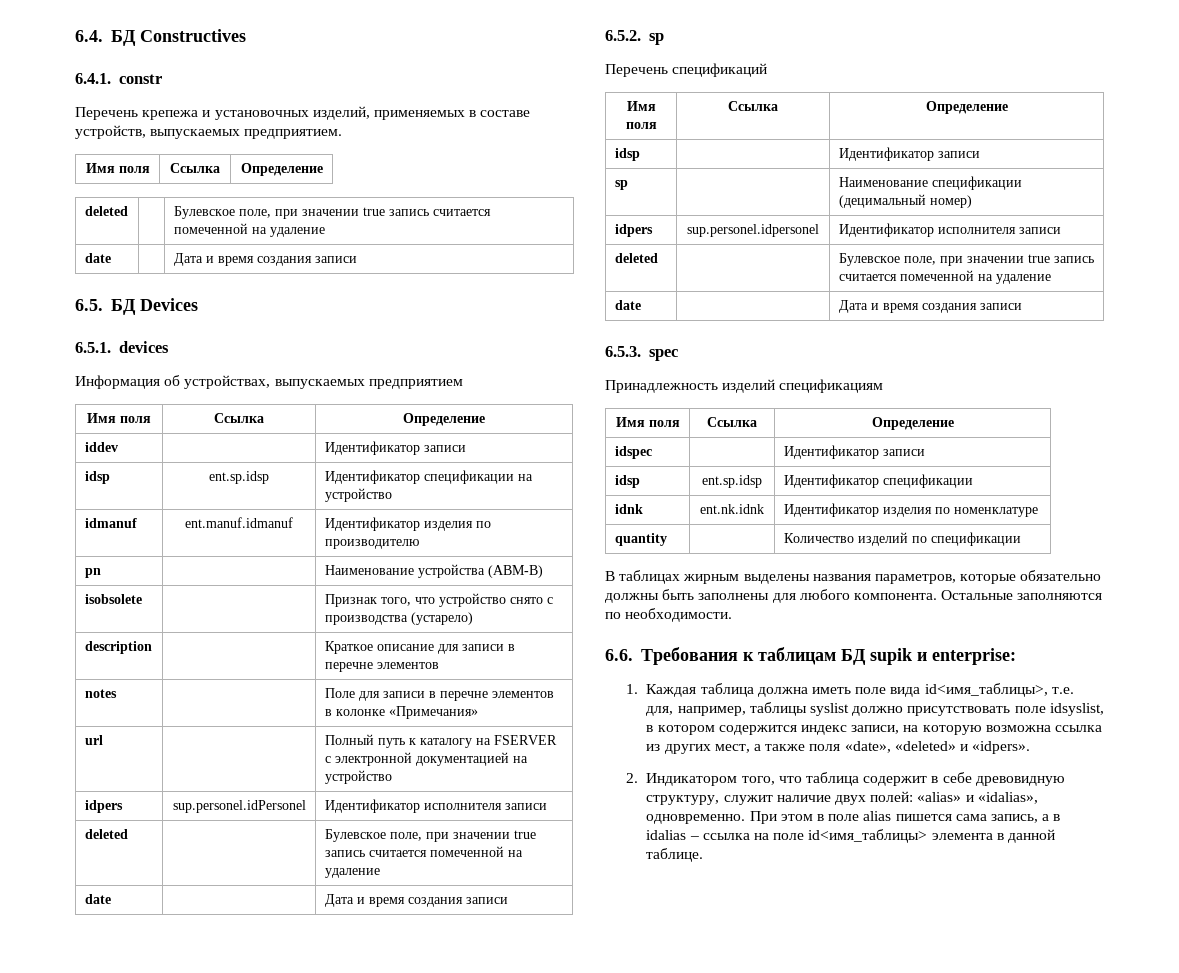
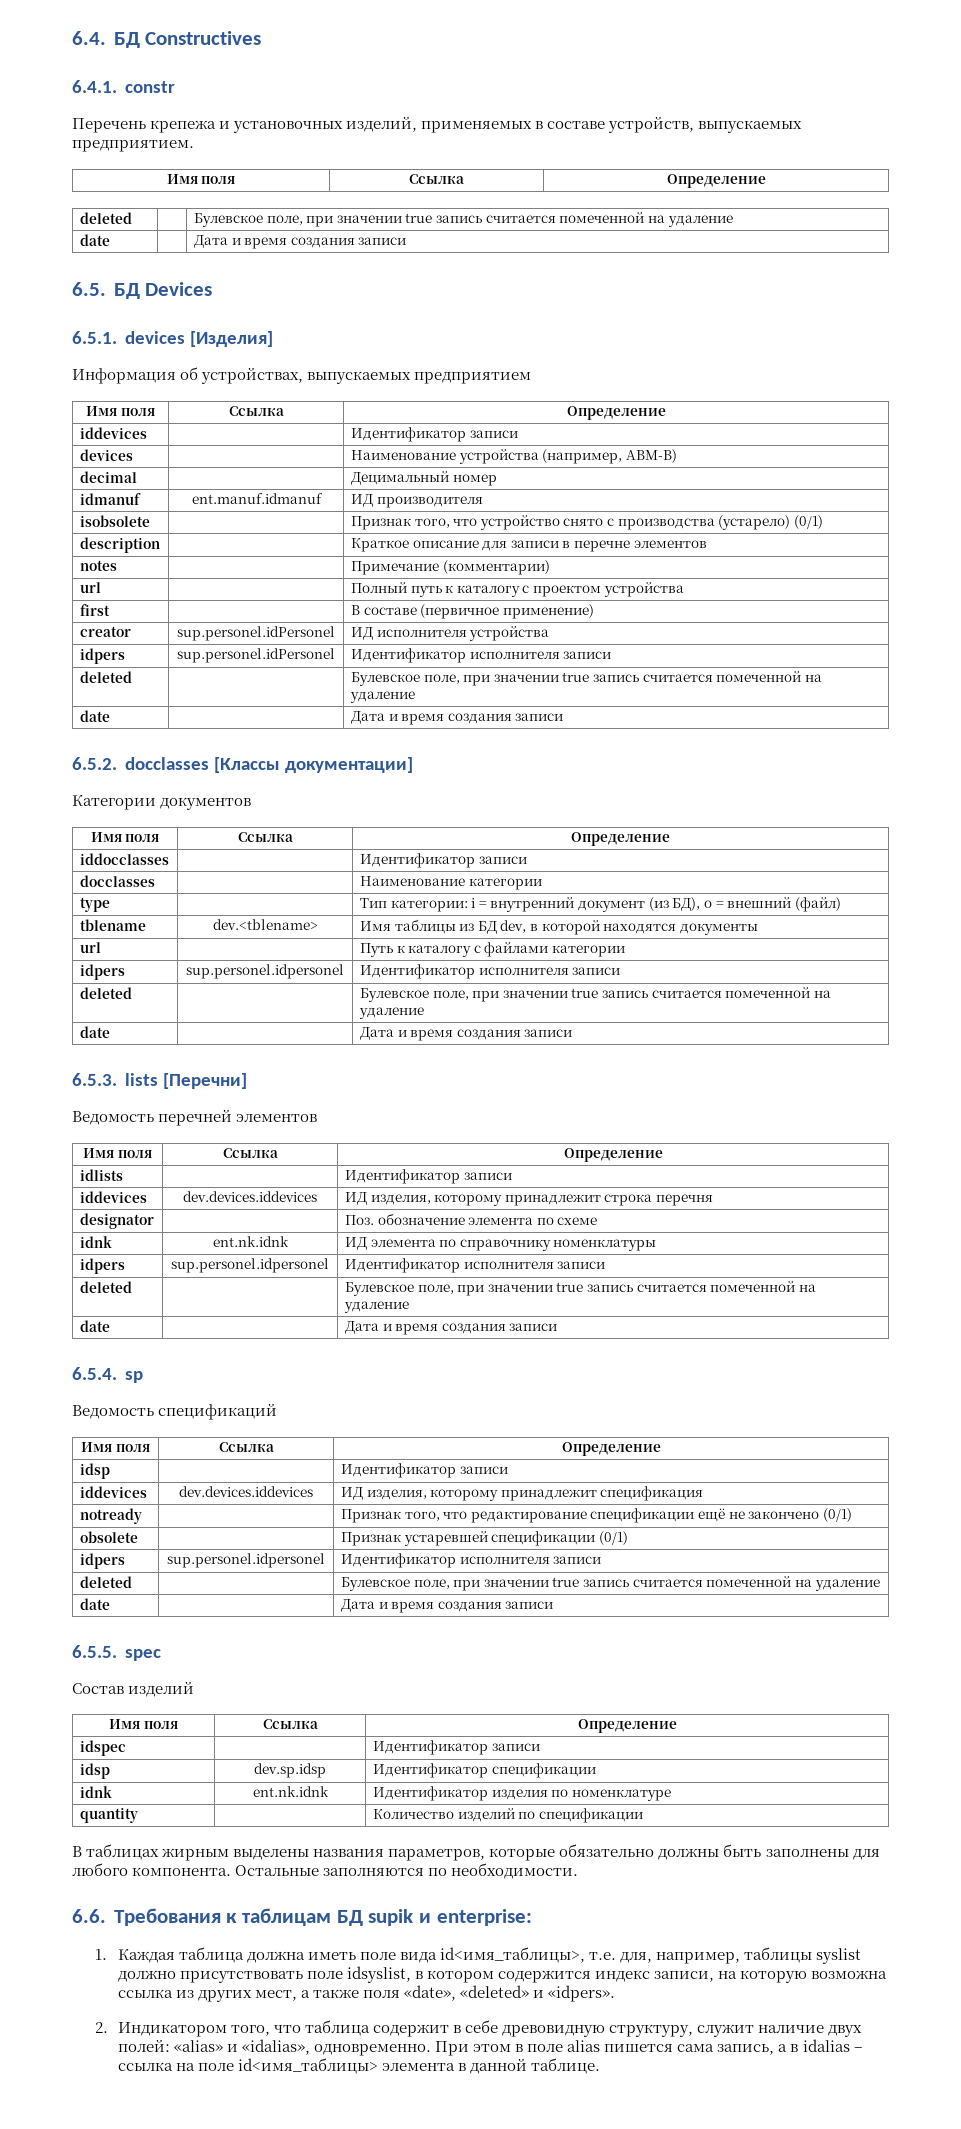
- 6.5.1. devices
+ 6.5.1. devices [Изделия]
- iddev | | Идентификатор записи
- idsp | ent.sp.idsp | Идентификатор спецификации на устройство
- idmanuf | ent.manuf.idmanuf | Идентификатор изделия по производителю
- pn | | Наименование устройства (АВМ-В)
+ iddevices | | Идентификатор записи
+ devices | | Наименование устройства (например, АВМ-В)
+ decimal | | Децимальный номер
+ idmanuf | ent.manuf.idmanuf | ИД производителя
- isobsolete | | Признак того, что устройство снято с производства (устарело)
+ isobsolete | | Признак того, что устройство снято с производства (устарело) (0/1)
- notes | | Поле для записи в перечне элементов в колонке «Примечания»
+ notes | | Примечание (комментарии)
- url | | Полный путь к каталогу на FSERVER с электронной документацией на устройство
+ url | | Полный путь к каталогу с проектом устройства
+ first | | В составе (первичное применение)
+ creator | sup.personel.idPersonel | ИД исполнителя устройства
- 6.5.2. sp
+ 6.5.2. docclasses [Классы документации]
+ Категории документов
+ Имя поля | Ссылка | Определение
+ iddocclasses | | Идентификатор записи
+ docclasses | | Наименование категории
+ type | | Тип категории: i = внутренний документ (из БД), o = внешний (файл)
+ tblename | dev.<tblename> | Имя таблицы из БД dev, в которой находятся документы
+ url | | Путь к каталогу с файлами категории
+ idpers | sup.personel.idpersonel | Идентификатор исполнителя записи
+ deleted | | Булевское поле, при значении true запись считается помеченной на удаление
+ date | | Дата и время создания записи
+ 6.5.3. lists [Перечни]
+ Ведомость перечней элементов
+ Имя поля | Ссылка | Определение
+ idlists | | Идентификатор записи
+ iddevices | dev.devices.iddevices | ИД изделия, которому принадлежит строка перечня
+ designator | | Поз. обозначение элемента по схеме
+ idnk | ent.nk.idnk | ИД элемента по справочнику номенклатуры
+ idpers | sup.personel.idpersonel | Идентификатор исполнителя записи
+ deleted | | Булевское поле, при значении true запись считается помеченной на удаление
+ date | | Дата и время создания записи
+ 6.5.4. sp
- Перечень спецификаций
+ Ведомость спецификаций
- sp | | Наименование спецификации (децимальный номер)
+ iddevices | dev.devices.iddevices | ИД изделия, которому принадлежит спецификация
+ notready | | Признак того, что редактирование спецификации ещё не закончено (0/1)
+ obsolete | | Признак устаревшей спецификации (0/1)
- 6.5.3. spec
+ 6.5.5. spec
- Принадлежность изделий спецификациям
+ Состав изделий
  idspec | | Идентификатор записи
- idsp | ent.sp.idsp | Идентификатор спецификации
+ idsp | dev.sp.idsp | Идентификатор спецификации

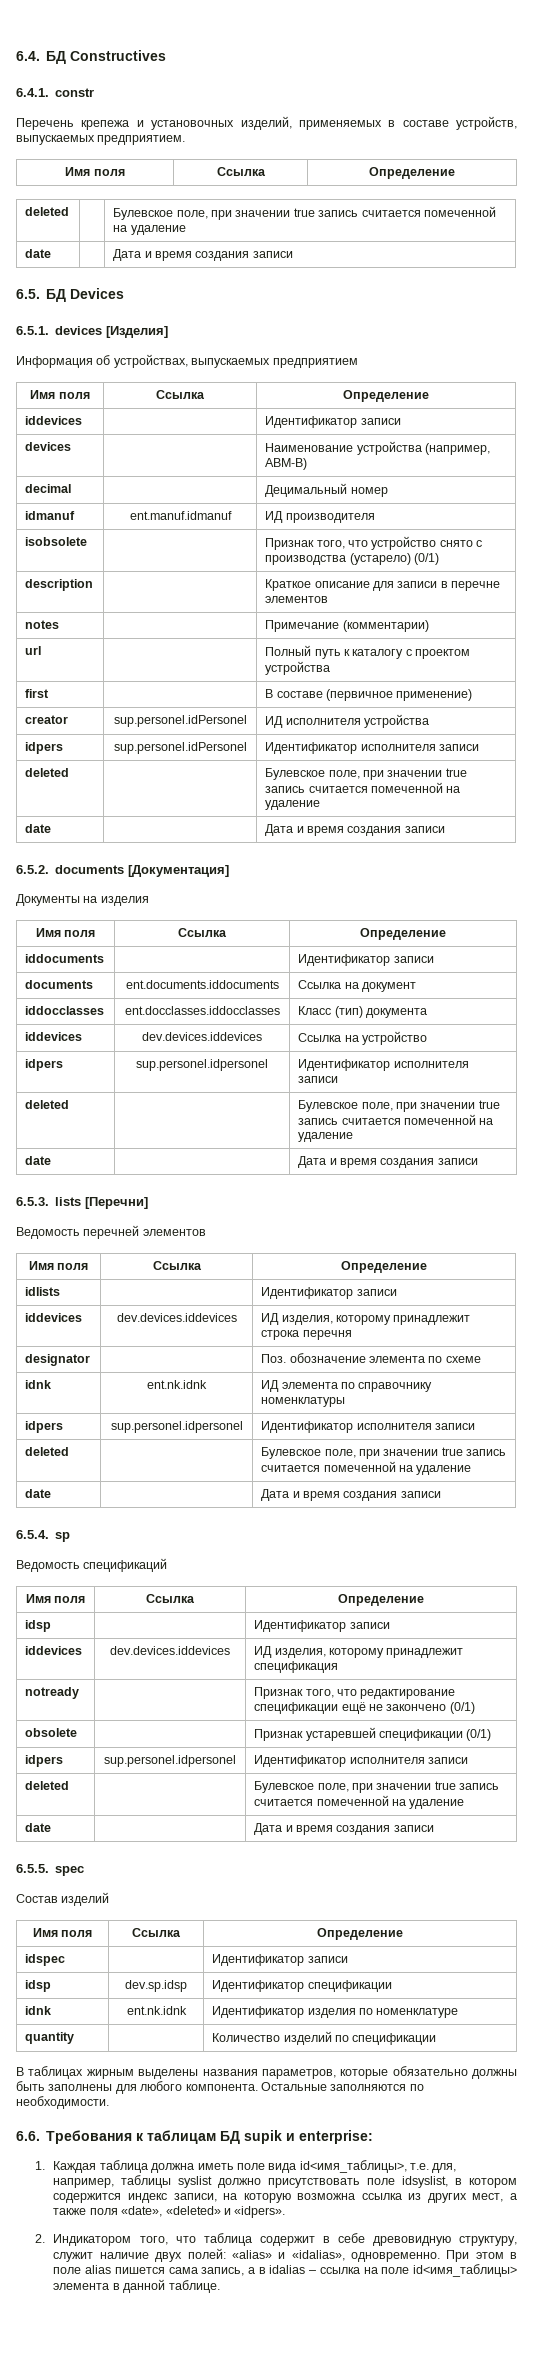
- 6.5.2. docclasses [Классы документации]
- Категории документов
+ 6.5.2. documents [Документация]
+ Документы на изделия
  Имя поля | Ссылка | Определение
- iddocclasses | | Идентификатор записи
- docclasses | | Наименование категории
- type | | Тип категории: i = внутренний документ (из БД), o = внешний (файл)
- tblename | dev.<tblename> | Имя таблицы из БД dev, в которой находятся документы
- url | | Путь к каталогу с файлами категории
+ iddocuments | | Идентификатор записи
+ documents | ent.documents.iddocuments | Ссылка на документ
+ iddocclasses | ent.docclasses.iddocclasses | Класс (тип) документа
+ iddevices | dev.devices.iddevices | Ссылка на устройство

